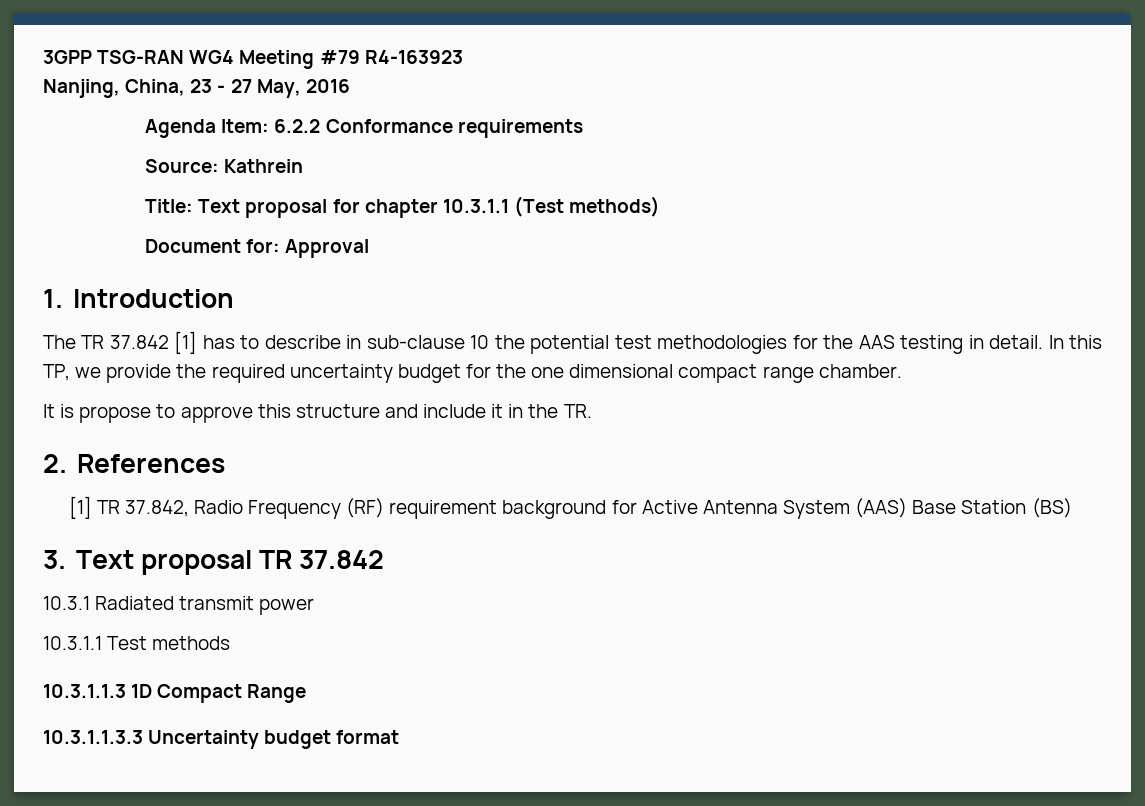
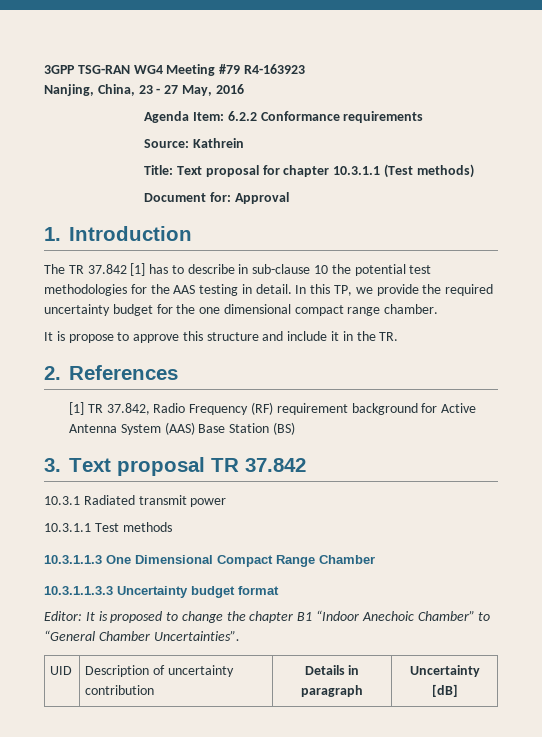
- 10.3.1.1.3 1D Compact Range
+ 10.3.1.1.3 One Dimensional Compact Range Chamber
+ Editor: It is proposed to change the chapter B1 “Indoor Anechoic Chamber” to “General Chamber Uncertainties”.
+ UID | Description of uncertainty contribution | Details in paragraph | Uncertainty [dB]

